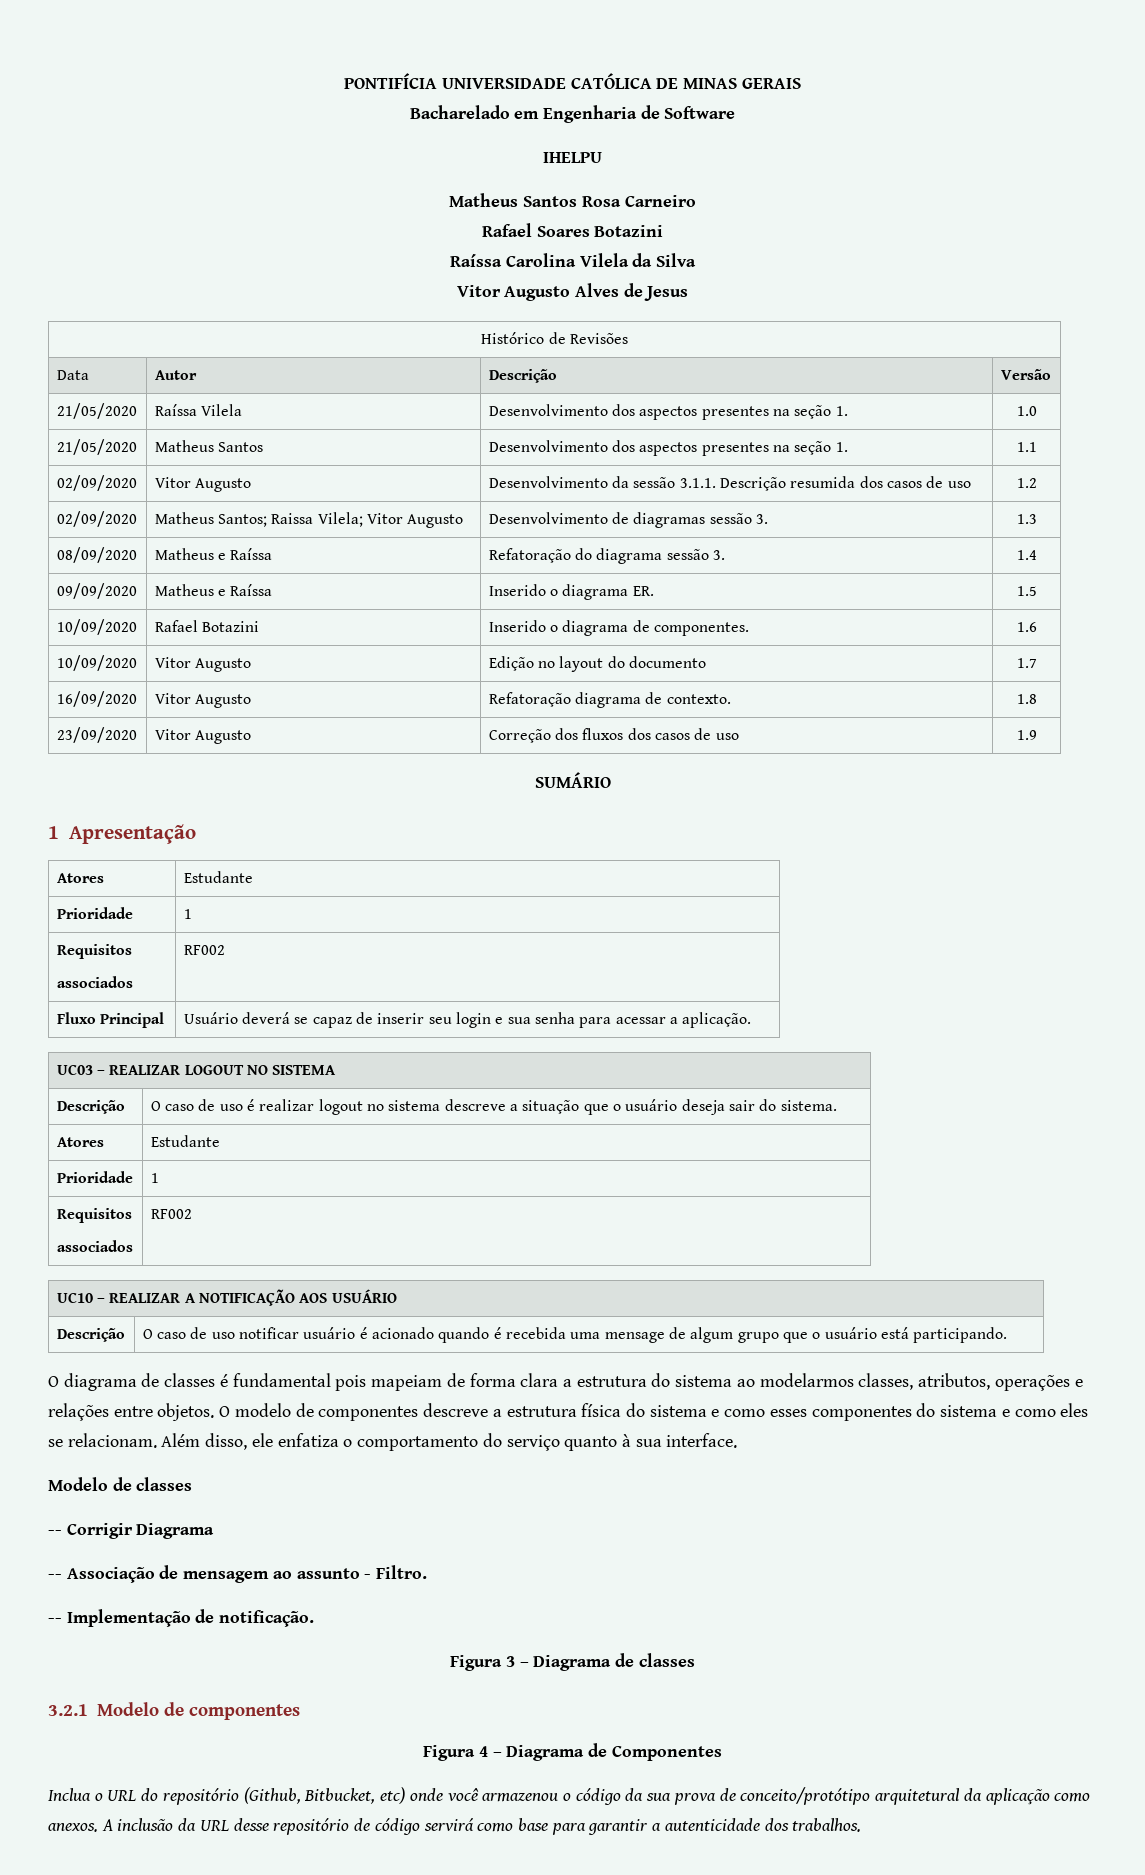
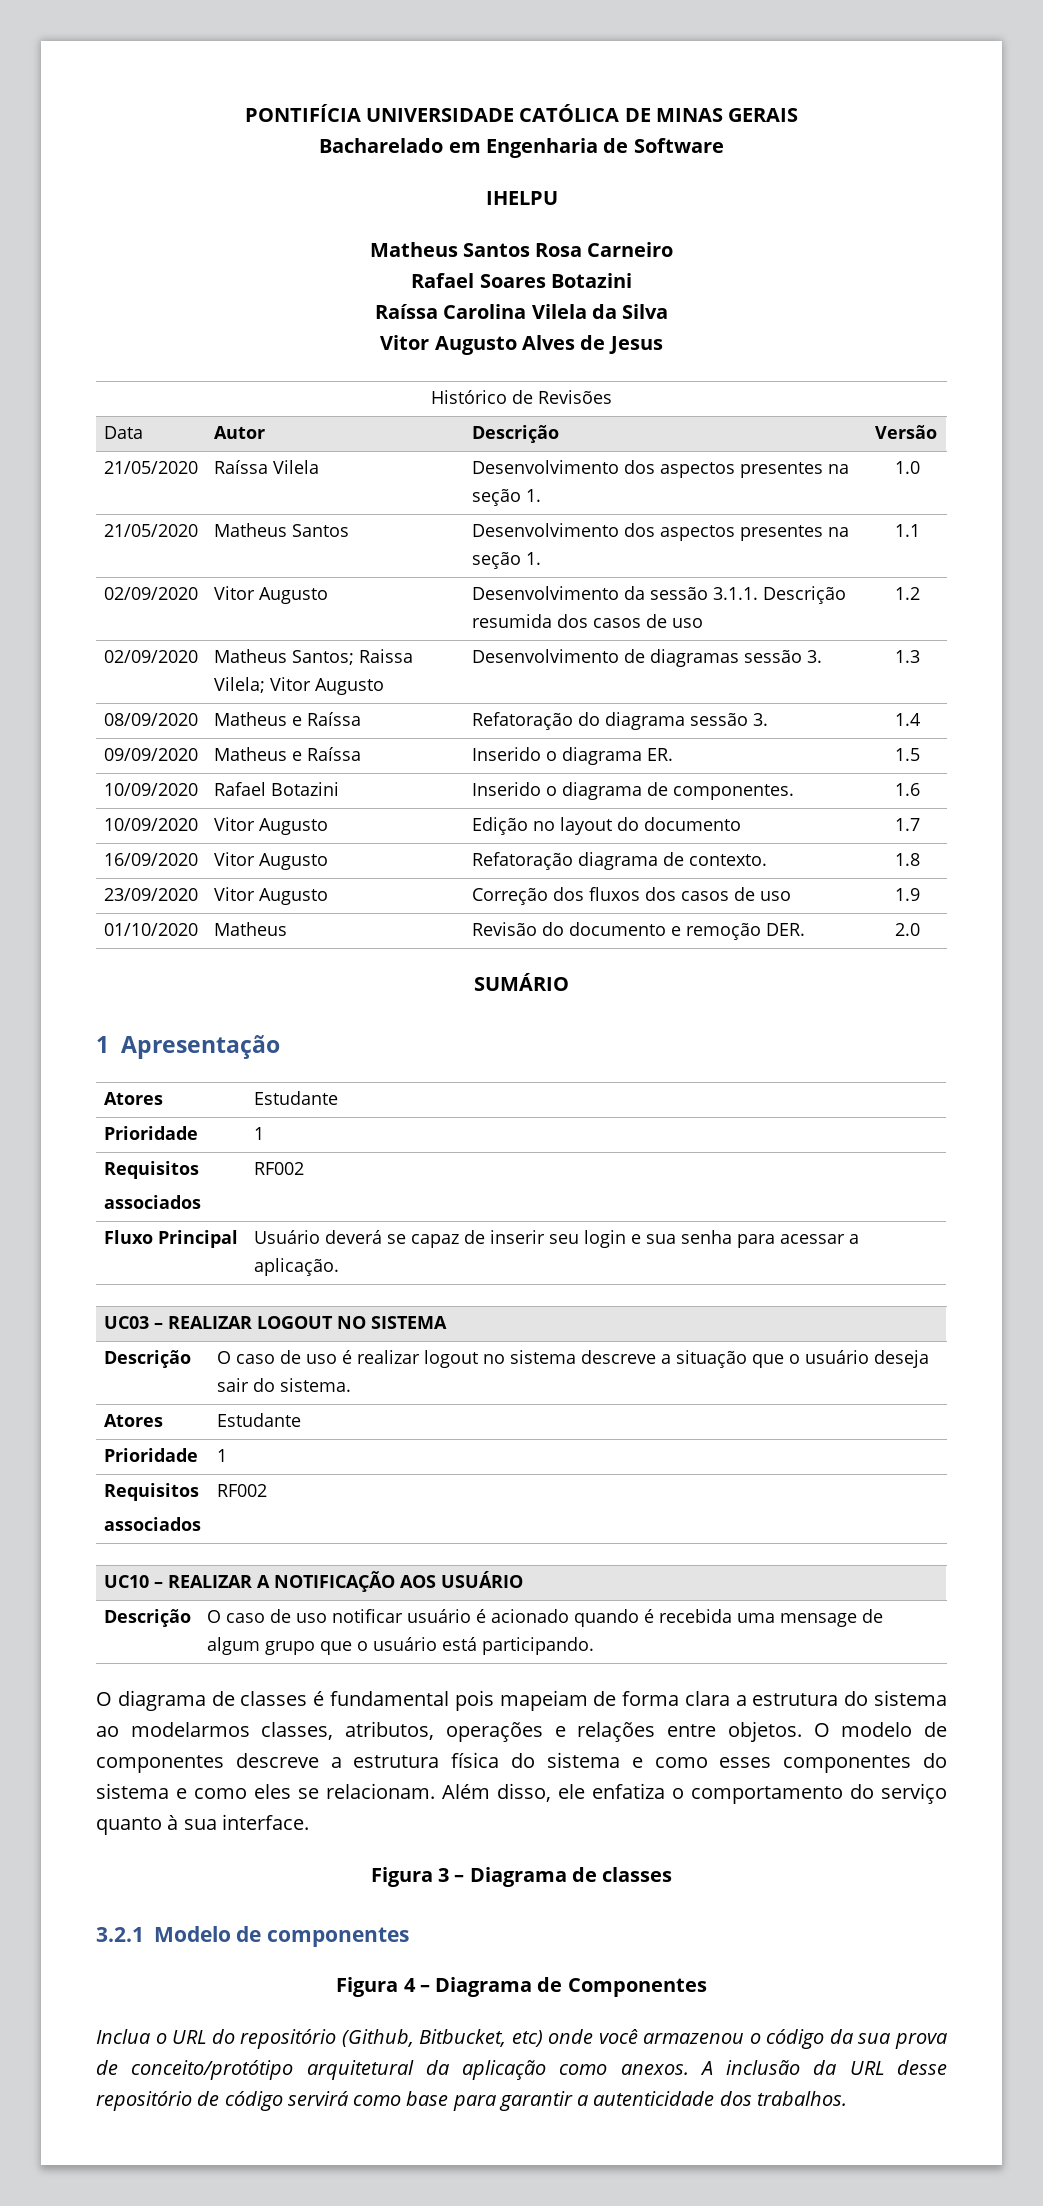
+ 01/10/2020 | Matheus | Revisão do documento e remoção DER. | 2.0
- Modelo de classes
- -- Corrigir Diagrama
- -- Associação de mensagem ao assunto - Filtro.
- -- Implementação de notificação.

